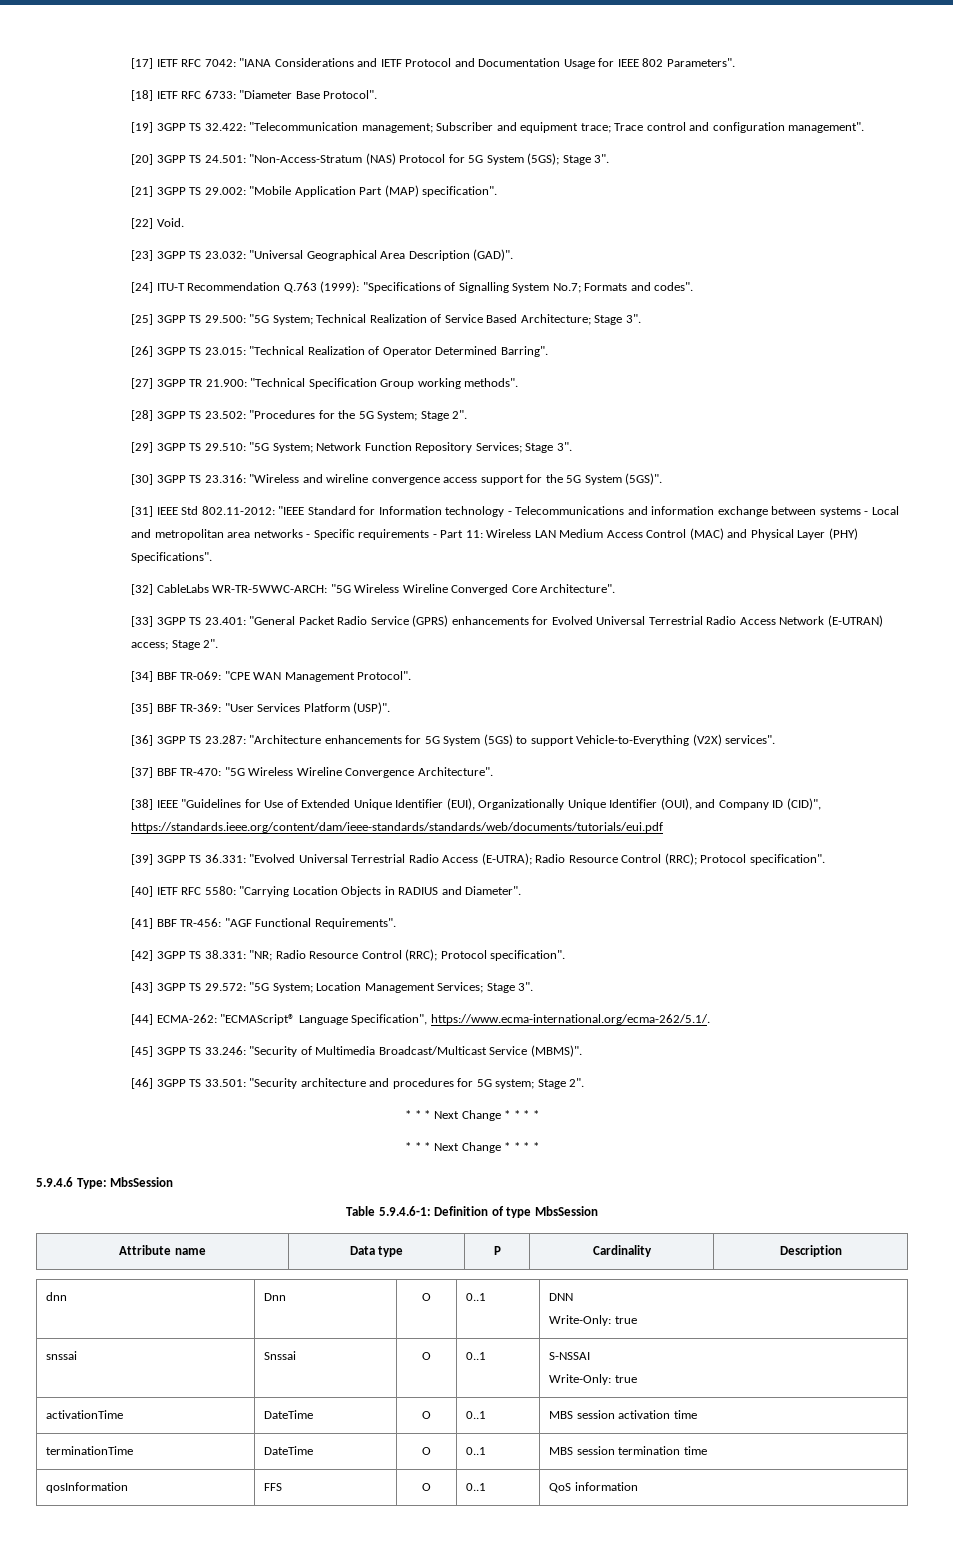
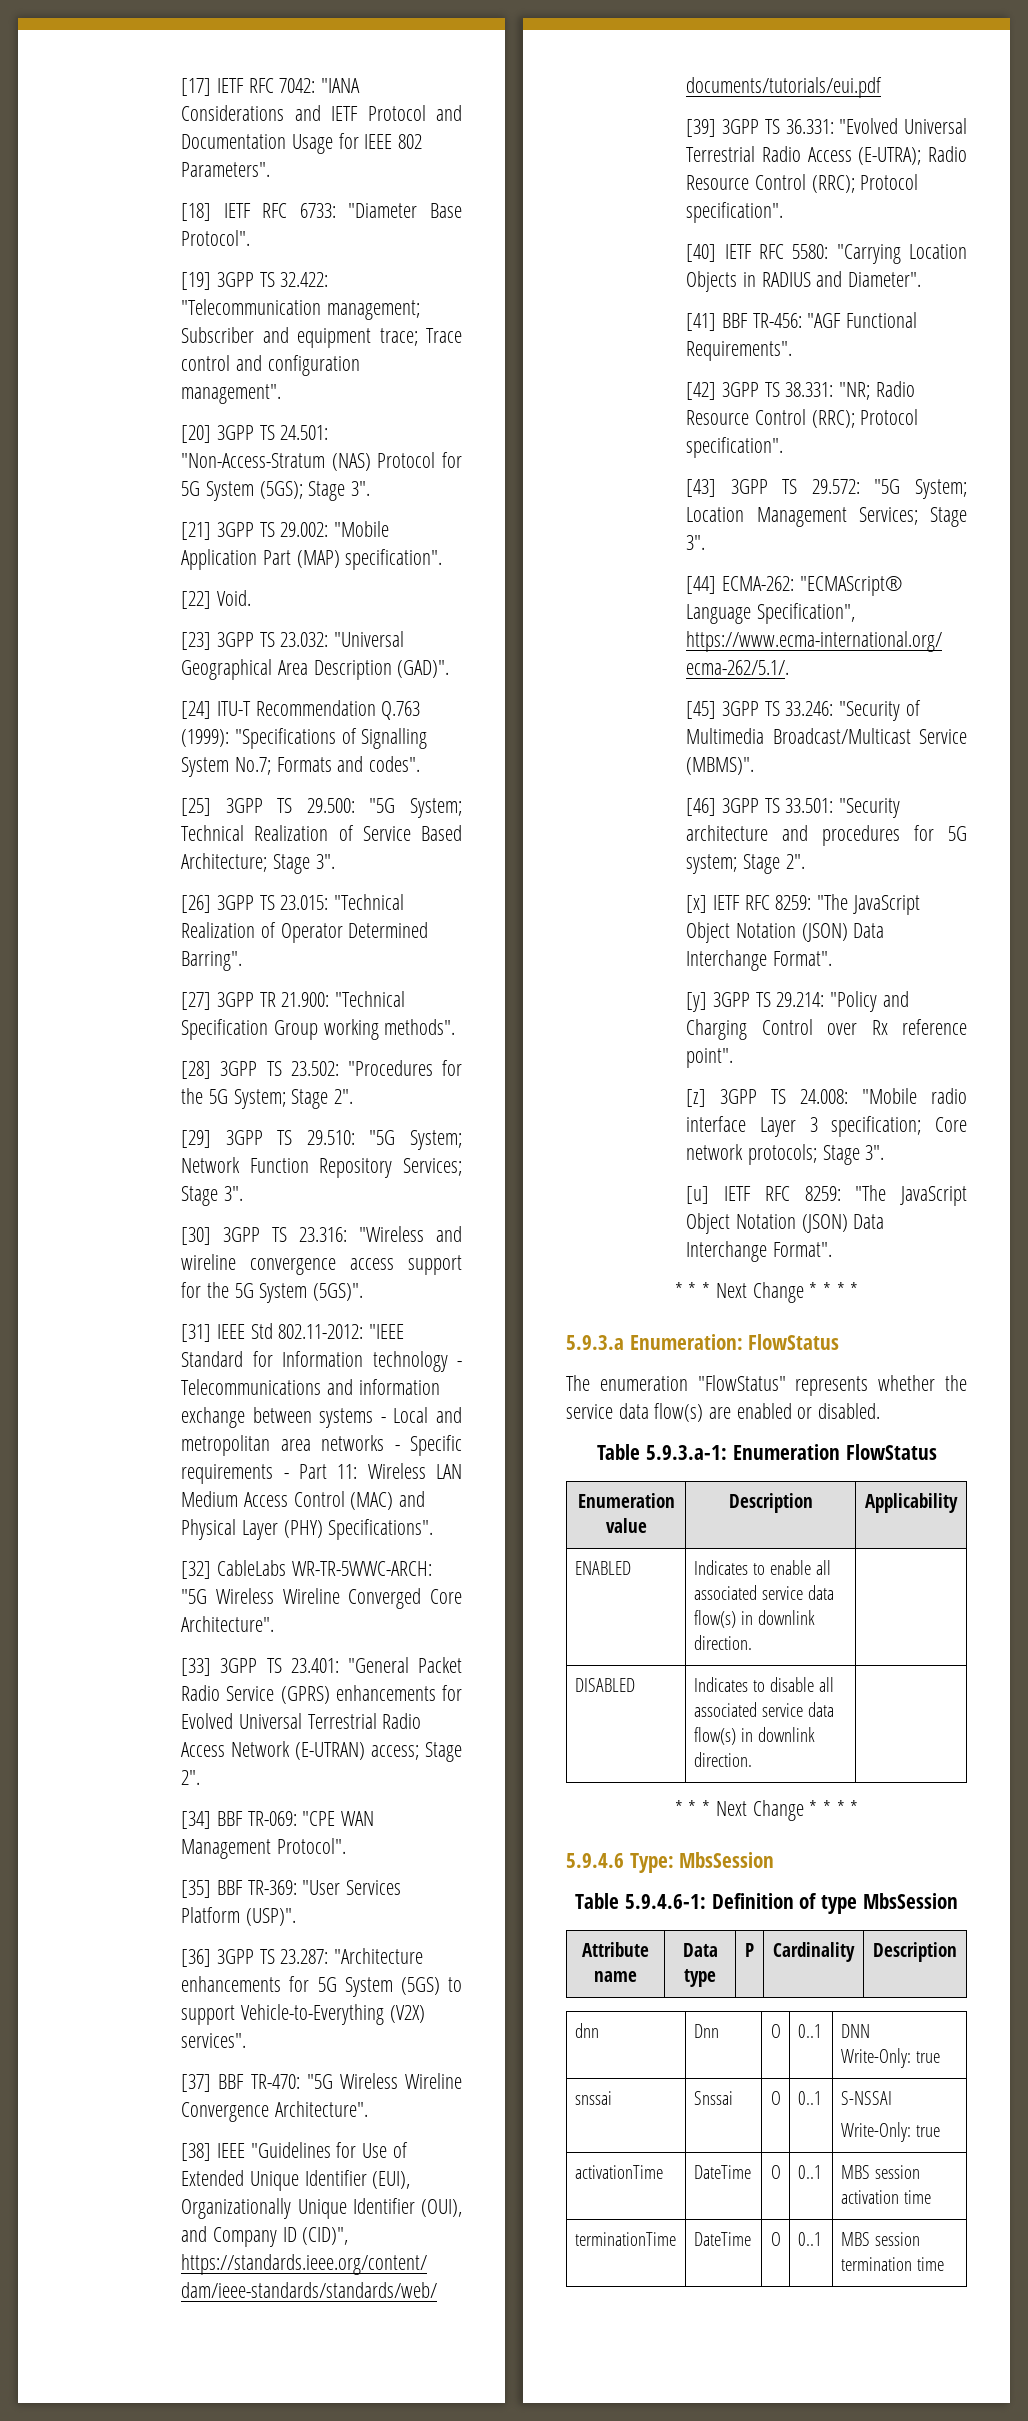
  [46] 3GPP TS 33.501: "Security architecture and procedures for 5G system; Stage 2".
+ [x] IETF RFC 8259: "The JavaScript Object Notation (JSON) Data Interchange Format".
+ [y] 3GPP TS 29.214: "Policy and Charging Control over Rx reference point".
+ [z] 3GPP TS 24.008: "Mobile radio interface Layer 3 specification; Core network protocols; Stage 3".
+ [u] IETF RFC 8259: "The JavaScript Object Notation (JSON) Data Interchange Format".
  * * * Next Change * * * *
+ 5.9.3.a Enumeration: FlowStatus
+ The enumeration "FlowStatus" represents whether the service data flow(s) are enabled or disabled.
+ Table 5.9.3.a-1: Enumeration FlowStatus
+ Enumeration value | Description | Applicability
+ ENABLED | Indicates to enable all associated service data flow(s) in downlink direction. |
+ DISABLED | Indicates to disable all associated service data flow(s) in downlink direction. |
- qosInformation | FFS | O | 0..1 | QoS information

